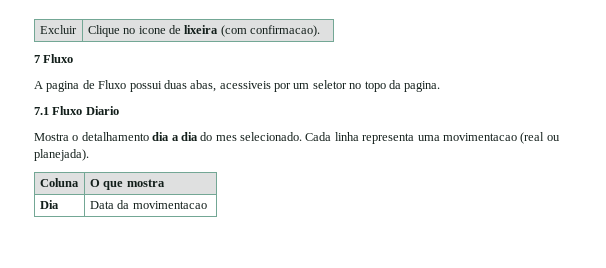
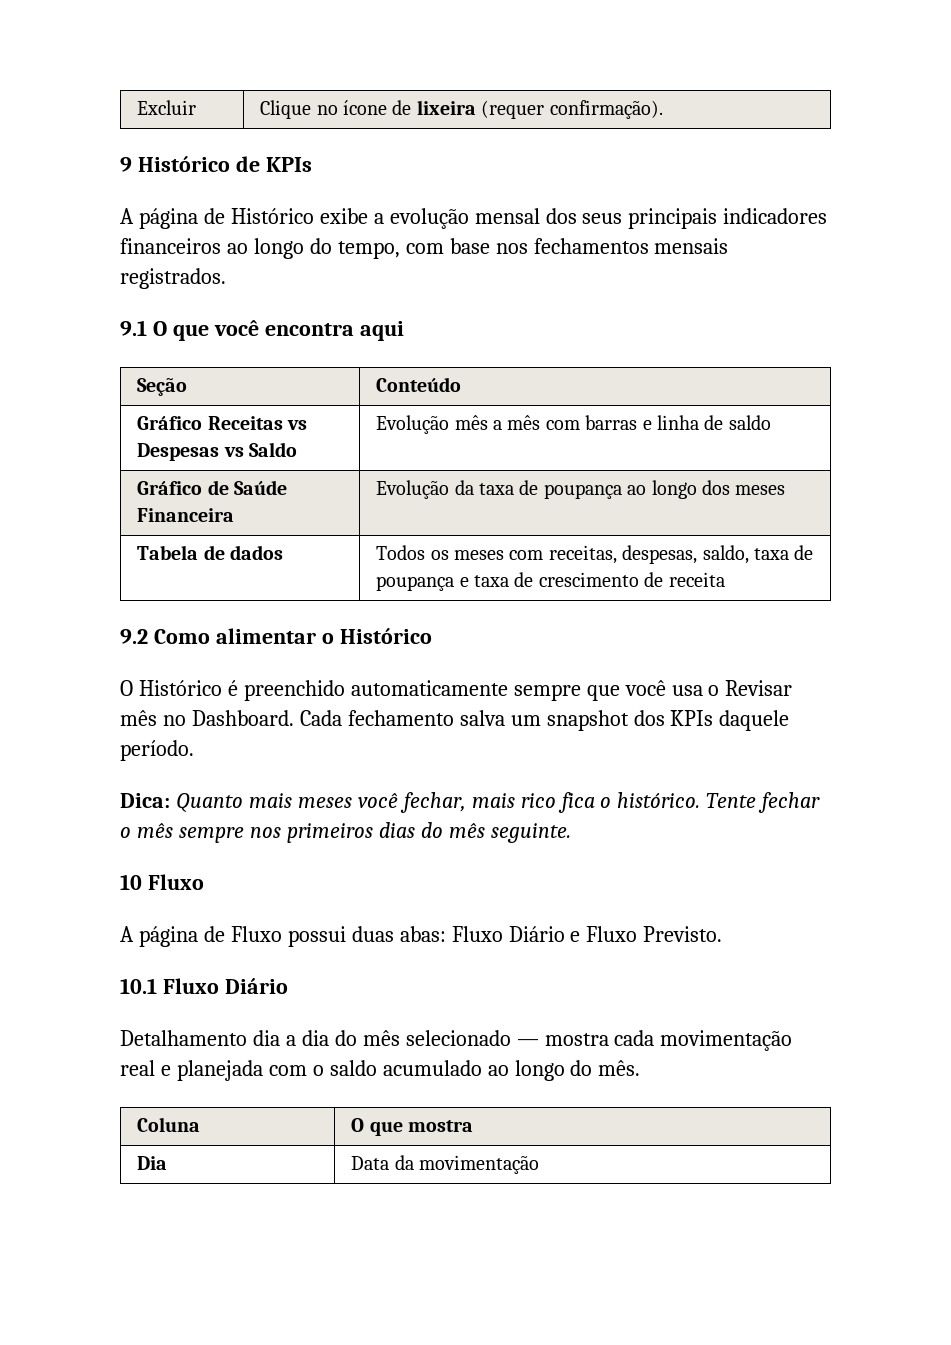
- Excluir | Clique no icone de lixeira (com confirmacao).
- 7 Fluxo
+ Excluir | Clique no ícone de lixeira (requer confirmação).
+ 9 Histórico de KPIs
+ A página de Histórico exibe a evolução mensal dos seus principais indicadores financeiros ao longo do tempo, com base nos fechamentos mensais registrados.
+ 9.1 O que você encontra aqui
+ Seção | Conteúdo
+ Gráfico Receitas vs Despesas vs Saldo | Evolução mês a mês com barras e linha de saldo
+ Gráfico de Saúde Financeira | Evolução da taxa de poupança ao longo dos meses
+ Tabela de dados | Todos os meses com receitas, despesas, saldo, taxa de poupança e taxa de crescimento de receita
+ 9.2 Como alimentar o Histórico
+ O Histórico é preenchido automaticamente sempre que você usa o Revisar mês no Dashboard. Cada fechamento salva um snapshot dos KPIs daquele período.
+ Dica: Quanto mais meses você fechar, mais rico fica o histórico. Tente fechar o mês sempre nos primeiros dias do mês seguinte.
+ 10 Fluxo
- A pagina de Fluxo possui duas abas, acessiveis por um seletor no topo da pagina.
- 7.1 Fluxo Diario
- Mostra o detalhamento dia a dia do mes selecionado. Cada linha representa uma movimentacao (real ou planejada).
+ A página de Fluxo possui duas abas: Fluxo Diário e Fluxo Previsto.
+ 10.1 Fluxo Diário
+ Detalhamento dia a dia do mês selecionado — mostra cada movimentação real e planejada com o saldo acumulado ao longo do mês.
- Dia | Data da movimentacao
+ Dia | Data da movimentação

